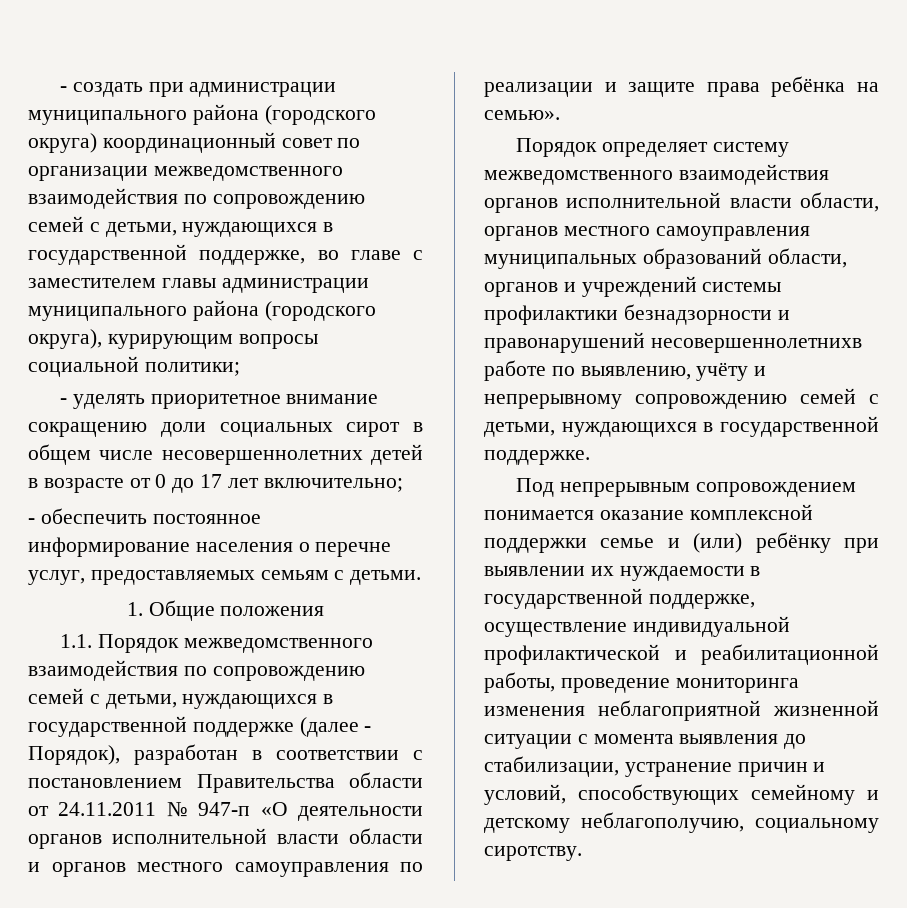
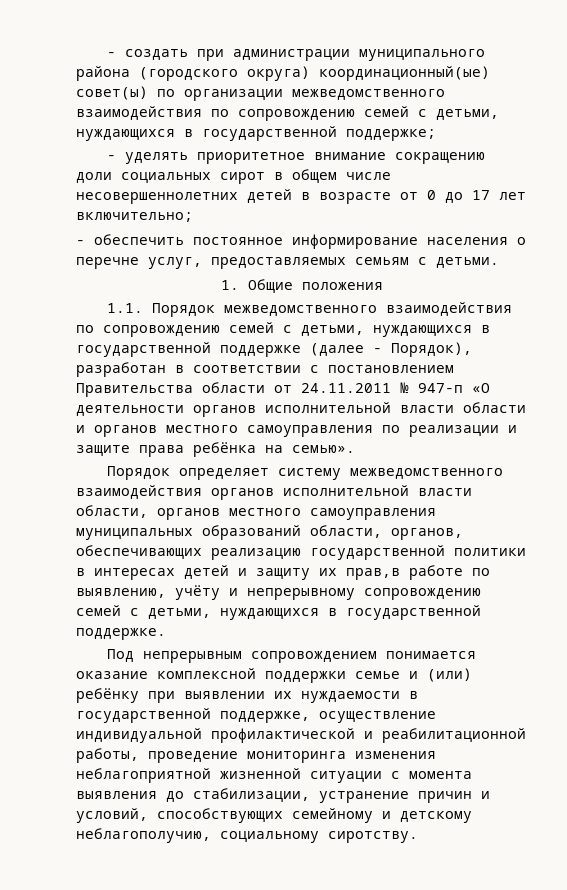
- - создать при администрации муниципального района (городского округа) координационный совет по организации межведомственного взаимодействия по сопровождению семей с детьми, нуждающихся в государственной поддержке, во главе с заместителем главы администрации муниципального района (городского округа), курирующим вопросы социальной политики;
+ - создать при администрации муниципального района (городского округа) координационный(ые) совет(ы) по организации межведомственного взаимодействия по сопровождению семей с детьми, нуждающихся в государственной поддержке;
- Порядок определяет систему межведомственного взаимодействия органов исполнительной власти области, органов местного самоуправления муниципальных образований области, органов и учреждений системы профилактики безнадзорности и правонарушений несовершеннолетнихв работе по выявлению, учёту и непрерывному сопровождению семей с детьми, нуждающихся в государственной поддержке.
+ Порядок определяет систему межведомственного взаимодействия органов исполнительной власти области, органов местного самоуправления муниципальных образований области, органов, обеспечивающих реализацию государственной политики в интересах детей и защиту их прав,в работе по выявлению, учёту и непрерывному сопровождению семей с детьми, нуждающихся в государственной поддержке.

